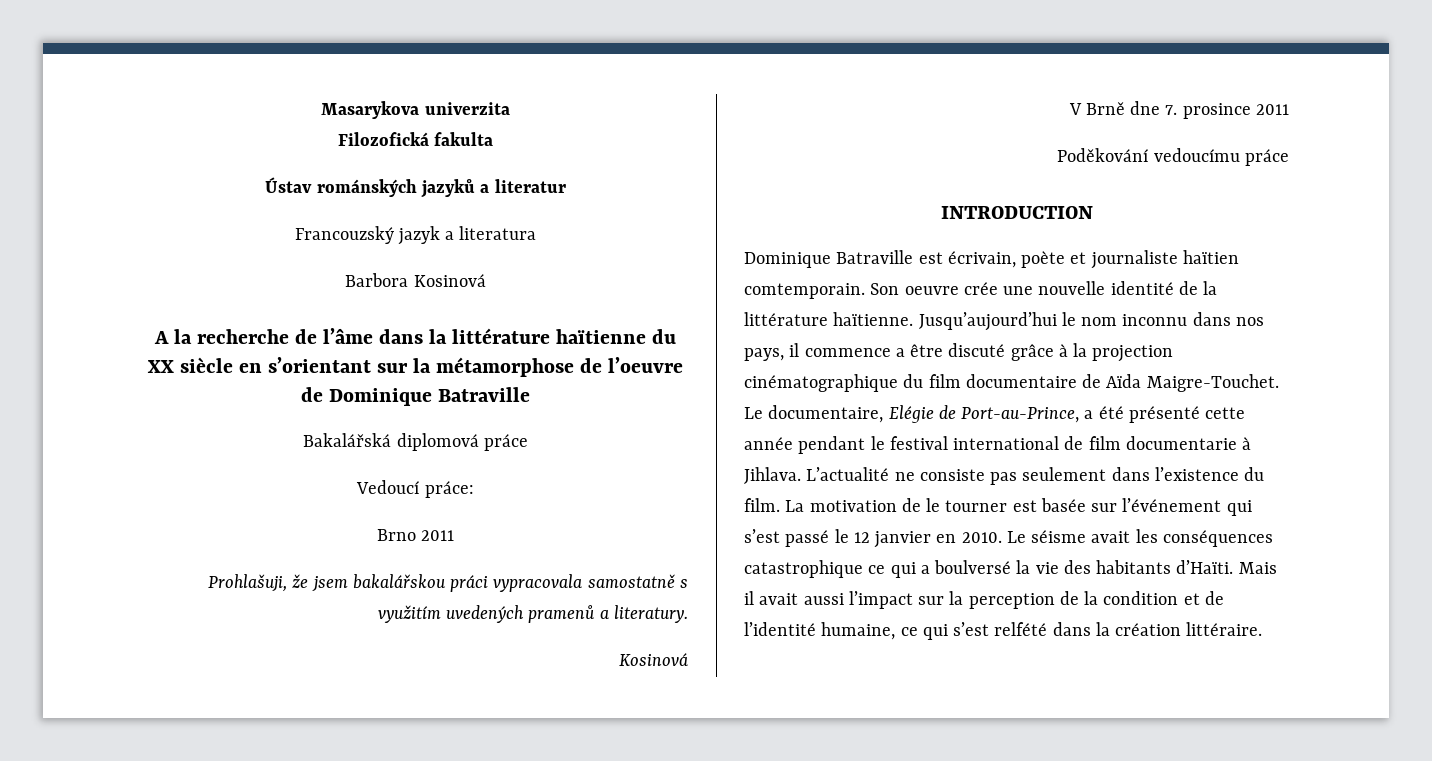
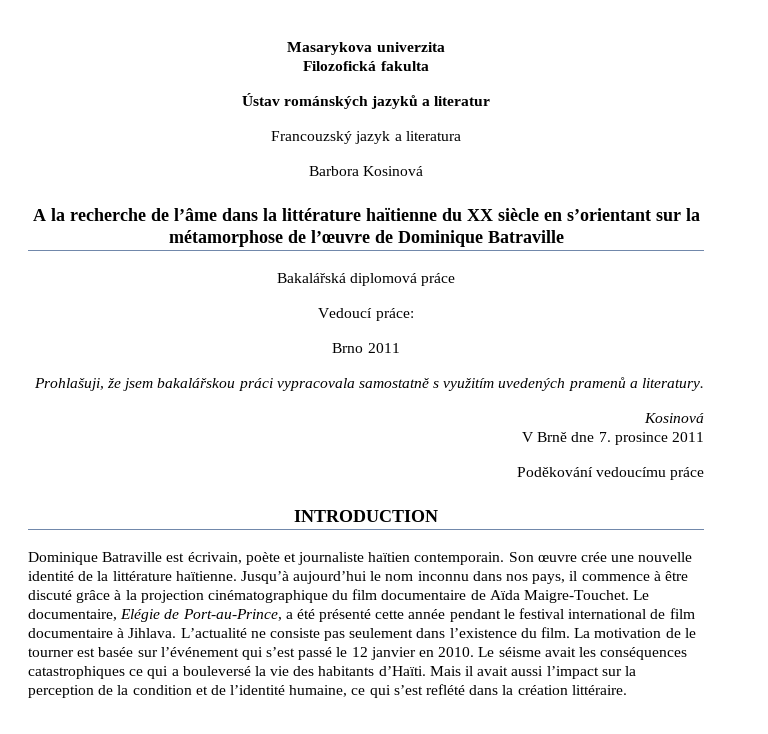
- A la recherche de l’âme dans la littérature haïtienne du XX siècle en s’orientant sur la métamorphose de l’oeuvre de Dominique Batraville
+ A la recherche de l’âme dans la littérature haïtienne du XX siècle en s’orientant sur la métamorphose de l’œuvre de Dominique Batraville
- Dominique Batraville est écrivain, poète et journaliste haïtien comtemporain. Son oeuvre crée une nouvelle identité de la littérature haïtienne.
+ Dominique Batraville est écrivain, poète et journaliste haïtien contemporain. Son œuvre crée une nouvelle identité de la littérature haïtienne.
- Jusqu’aujourd’hui le nom inconnu dans nos pays, il commence a être discuté grâce à la projection cinématographique du film documentaire de Aïda Maigre-Touchet.
+ Jusqu’à aujourd’hui le nom inconnu dans nos pays, il commence à être discuté grâce à la projection cinématographique du film documentaire de Aïda Maigre-Touchet.
- Le documentaire, Elégie de Port-au-Prince, a été présenté cette année pendant le festival international de film documentarie à Jihlava.
+ Le documentaire, Elégie de Port-au-Prince, a été présenté cette année pendant le festival international de film documentaire à Jihlava.
- Le séisme avait les conséquences catastrophique ce qui a boulversé la vie des habitants d’Haïti.
+ Le séisme avait les conséquences catastrophiques ce qui a bouleversé la vie des habitants d’Haïti.
- Mais il avait aussi l’impact sur la perception de la condition et de l’identité humaine, ce qui s’est relfété dans la création littéraire.
+ Mais il avait aussi l’impact sur la perception de la condition et de l’identité humaine, ce qui s’est reflété dans la création littéraire.

